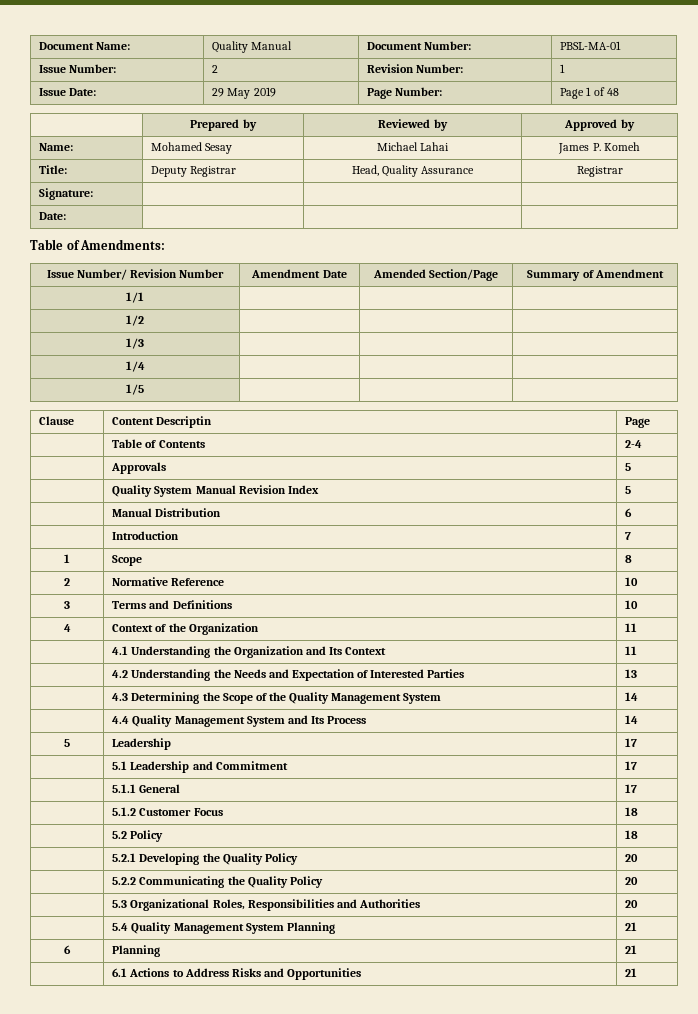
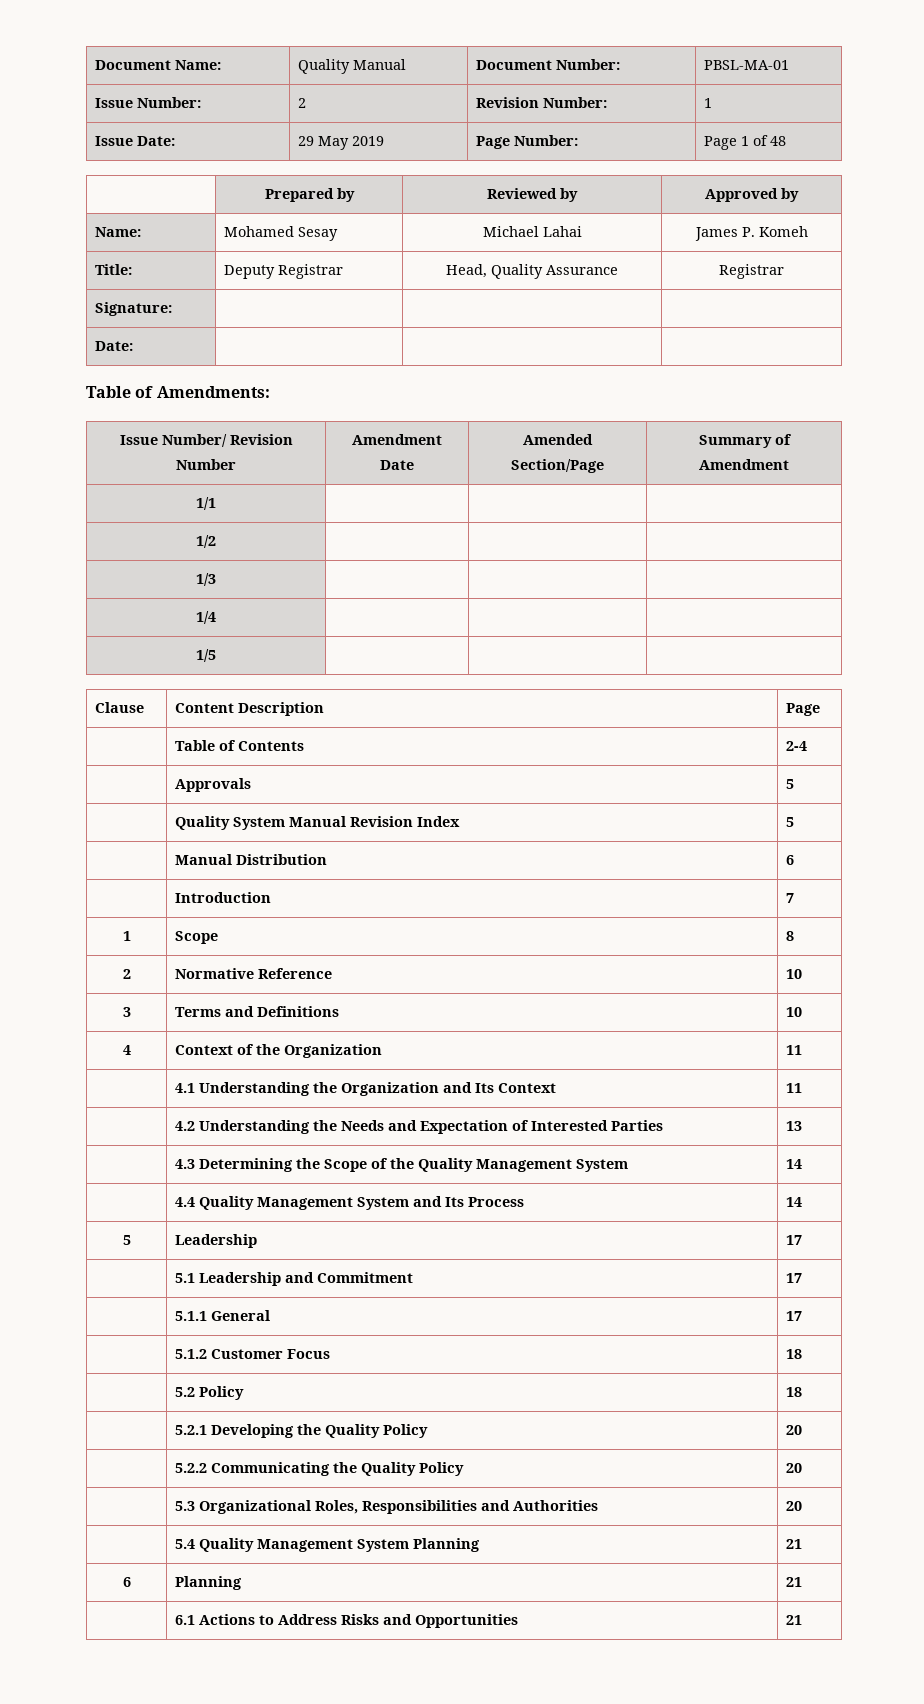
- Clause | Content Descriptin | Page
+ Clause | Content Description | Page

